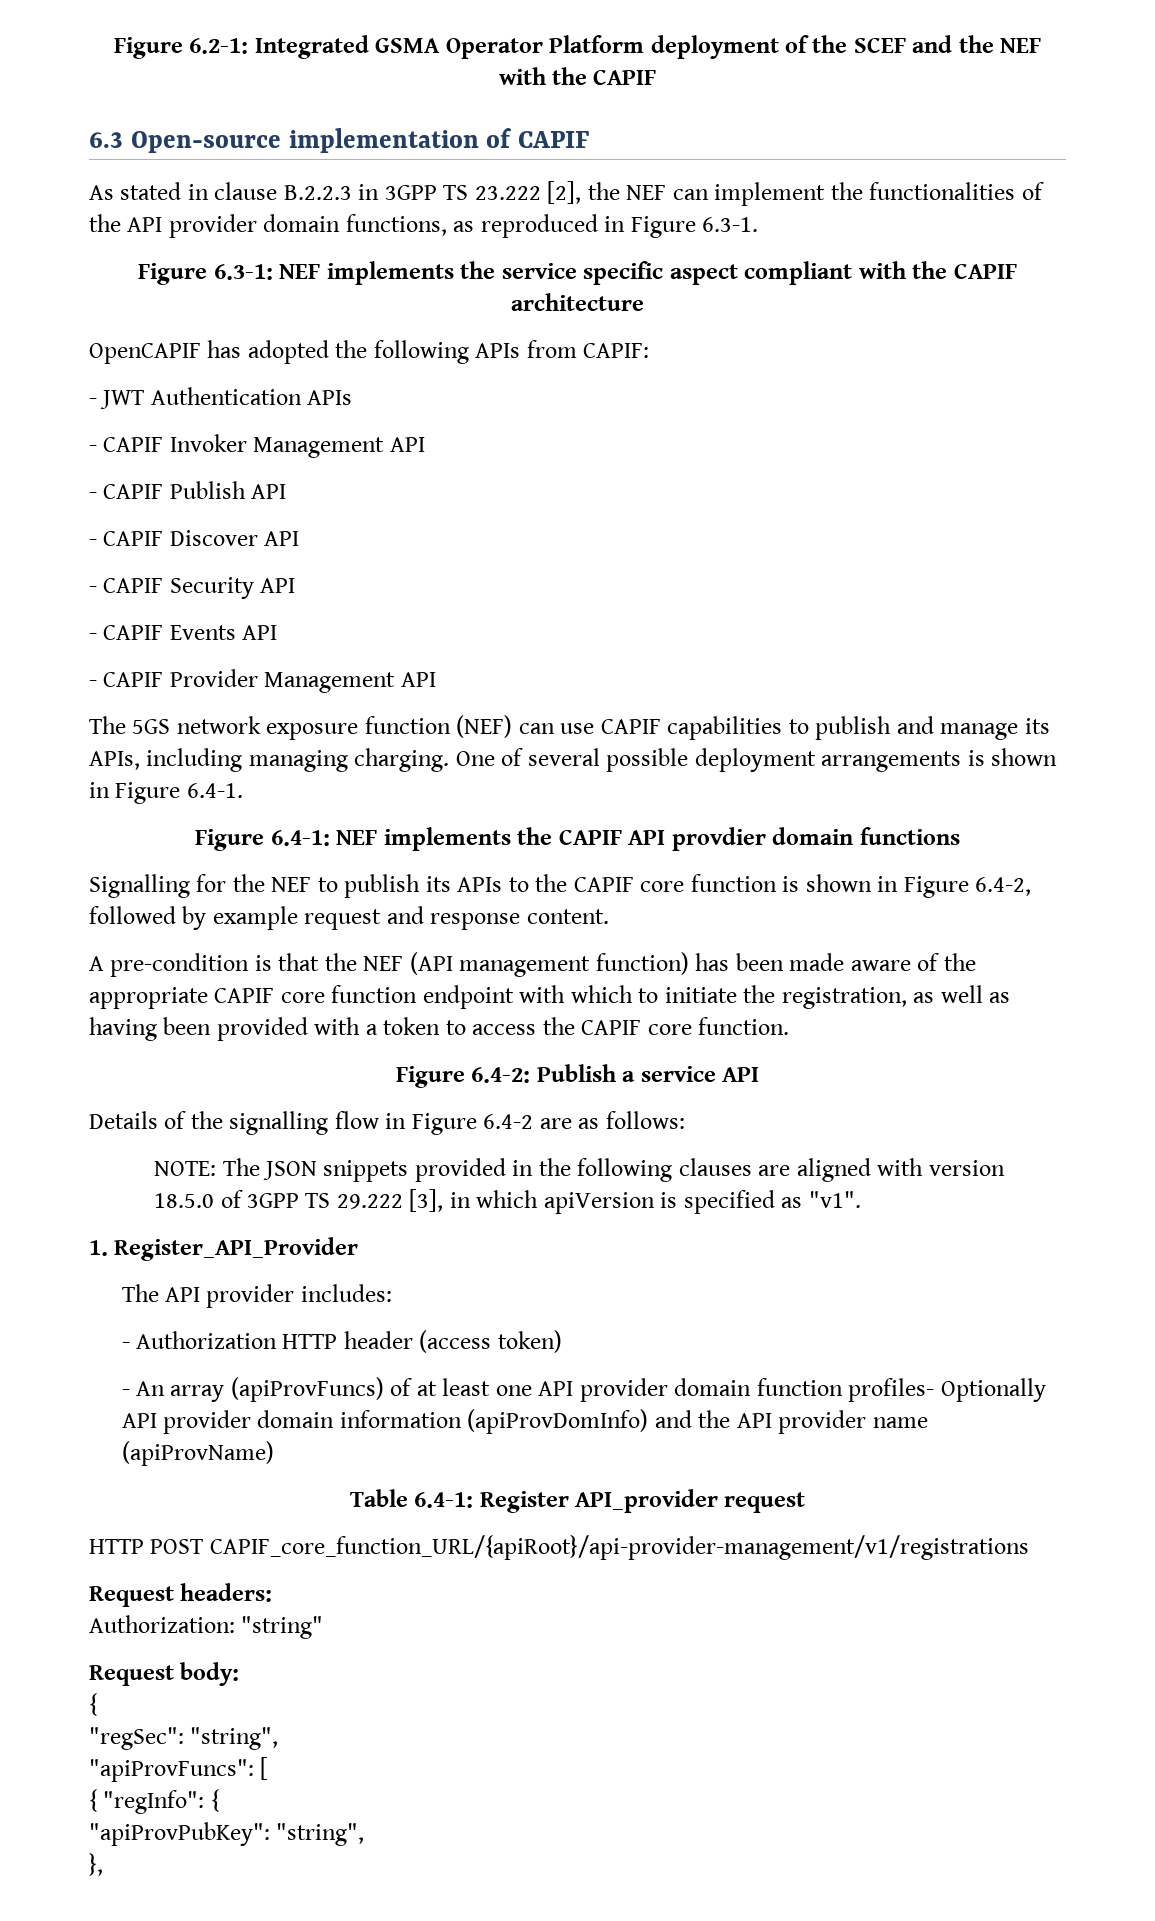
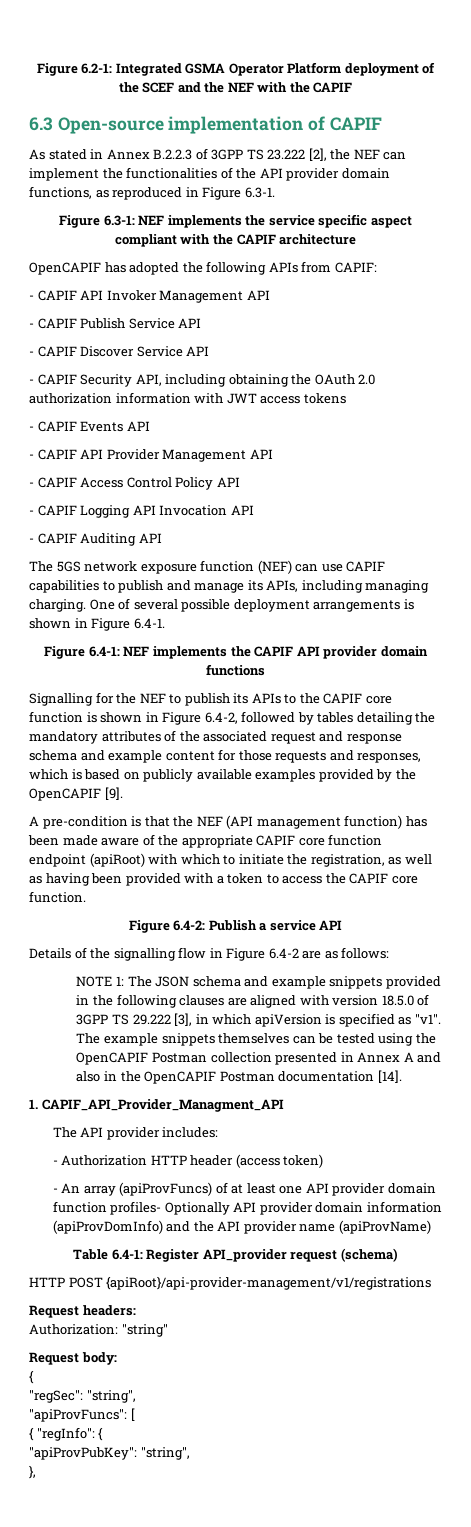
- As stated in clause B.2.2.3 in 3GPP TS 23.222 [2], the NEF can implement the functionalities of the API provider domain functions, as reproduced in Figure 6.3-1.
+ As stated in Annex B.2.2.3 of 3GPP TS 23.222 [2], the NEF can implement the functionalities of the API provider domain functions, as reproduced in Figure 6.3-1.
- - JWT Authentication APIs
- - CAPIF Invoker Management API
+ - CAPIF API Invoker Management API
- - CAPIF Publish API
+ - CAPIF Publish Service API
- - CAPIF Discover API
+ - CAPIF Discover Service API
- - CAPIF Security API
+ - CAPIF Security API, including obtaining the OAuth 2.0 authorization information with JWT access tokens
- - CAPIF Provider Management API
+ - CAPIF API Provider Management API
+ - CAPIF Access Control Policy API
+ - CAPIF Logging API Invocation API
+ - CAPIF Auditing API
- Figure 6.4-1: NEF implements the CAPIF API provdier domain functions
+ Figure 6.4-1: NEF implements the CAPIF API provider domain functions
- Signalling for the NEF to publish its APIs to the CAPIF core function is shown in Figure 6.4-2, followed by example request and response content.
+ Signalling for the NEF to publish its APIs to the CAPIF core function is shown in Figure 6.4-2, followed by tables detailing the mandatory attributes of the associated request and response schema and example content for those requests and responses, which is based on publicly available examples provided by the OpenCAPIF [9].
- A pre-condition is that the NEF (API management function) has been made aware of the appropriate CAPIF core function endpoint with which to initiate the registration, as well as having been provided with a token to access the CAPIF core function.
+ A pre-condition is that the NEF (API management function) has been made aware of the appropriate CAPIF core function endpoint (apiRoot) with which to initiate the registration, as well as having been provided with a token to access the CAPIF core function.
- NOTE: The JSON snippets provided in the following clauses are aligned with version 18.5.0 of 3GPP TS 29.222 [3], in which apiVersion is specified as "v1".
+ NOTE 1: The JSON schema and example snippets provided in the following clauses are aligned with version 18.5.0 of 3GPP TS 29.222 [3], in which apiVersion is specified as "v1". The example snippets themselves can be tested using the OpenCAPIF Postman collection presented in Annex A and also in the OpenCAPIF Postman documentation [14].
- 1. Register_API_Provider
+ 1. CAPIF_API_Provider_Managment_API
- Table 6.4-1: Register API_provider request
+ Table 6.4-1: Register API_provider request (schema)
- HTTP POST CAPIF_core_function_URL/{apiRoot}/api-provider-management/v1/registrations
+ HTTP POST {apiRoot}/api-provider-management/v1/registrations

